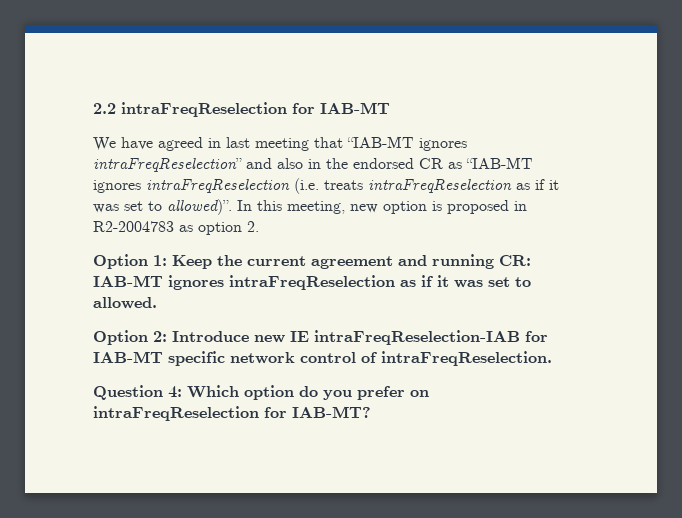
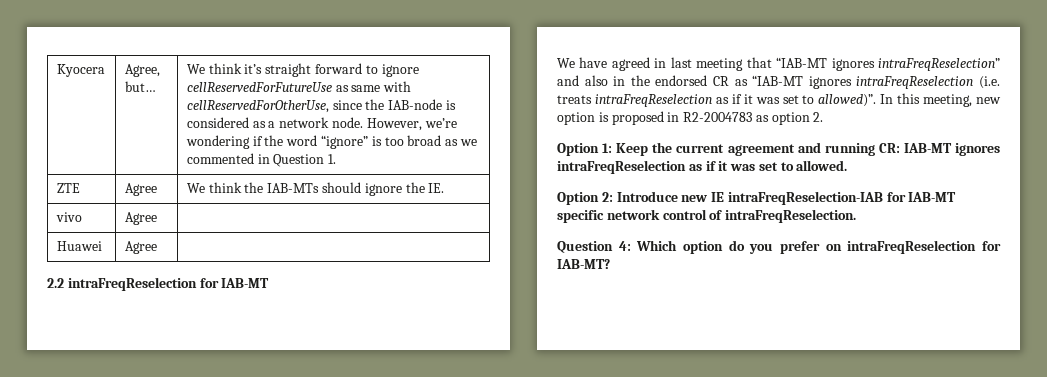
+ Kyocera | Agree, but… | We think it’s straight forward to ignore cellReservedForFutureUse as same with cellReservedForOtherUse, since the IAB-node is considered as a network node. However, we’re wondering if the word “ignore” is too broad as we commented in Question 1.
+ ZTE | Agree | We think the IAB-MTs should ignore the IE.
+ vivo | Agree |
+ Huawei | Agree |

